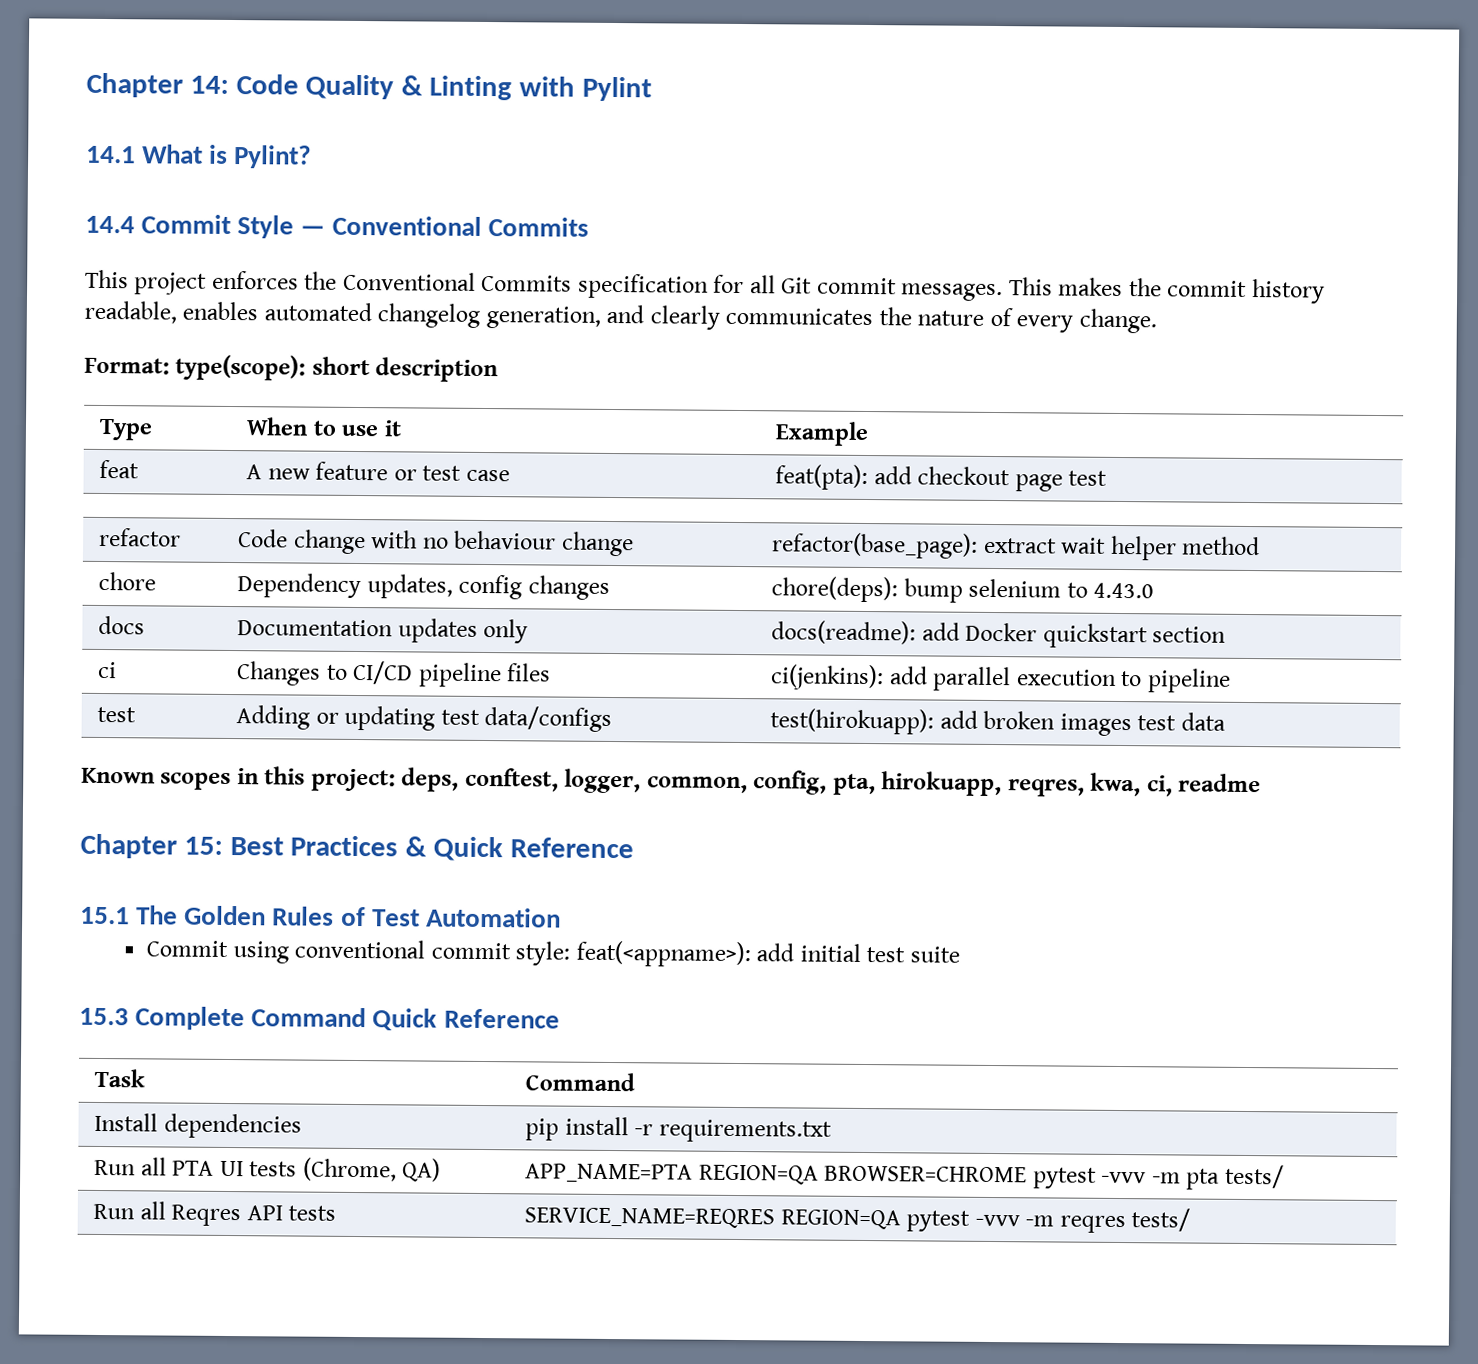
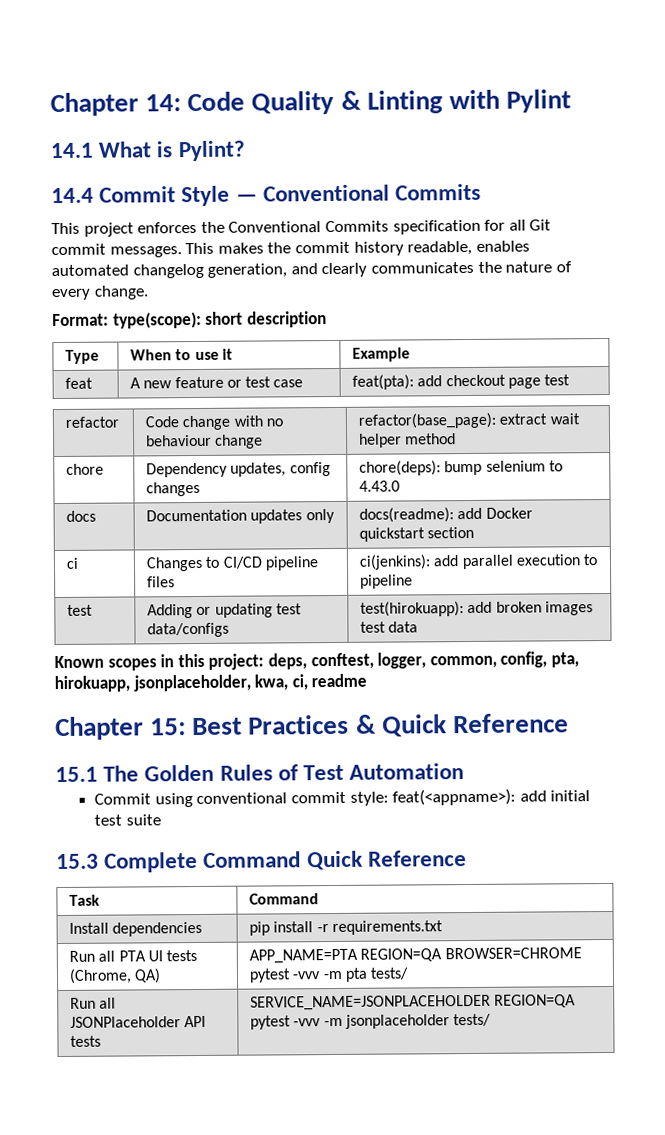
- Known scopes in this project: deps, conftest, logger, common, config, pta, hirokuapp, reqres, kwa, ci, readme
+ Known scopes in this project: deps, conftest, logger, common, config, pta, hirokuapp, jsonplaceholder, kwa, ci, readme
- Run all Reqres API tests | SERVICE_NAME=REQRES REGION=QA pytest -vvv -m reqres tests/
+ Run all JSONPlaceholder API tests | SERVICE_NAME=JSONPLACEHOLDER REGION=QA pytest -vvv -m jsonplaceholder tests/

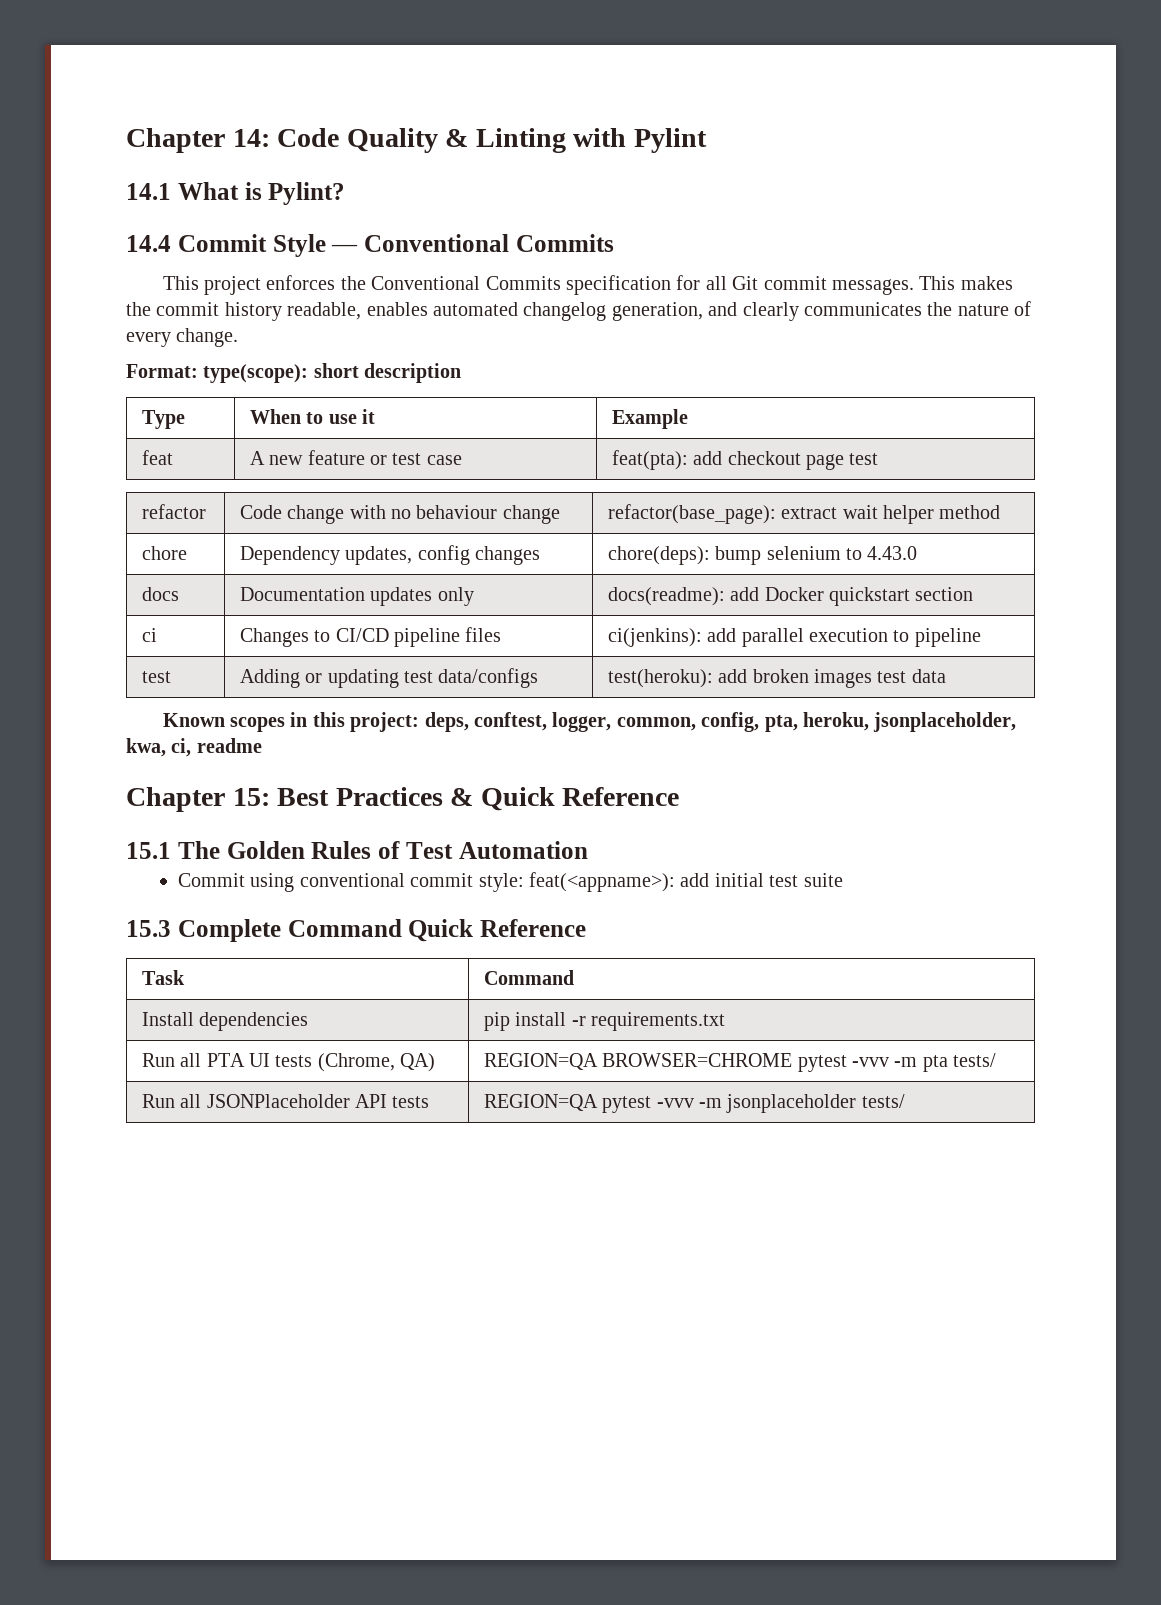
- test | Adding or updating test data/configs | test(hirokuapp): add broken images test data
+ test | Adding or updating test data/configs | test(heroku): add broken images test data
- Known scopes in this project: deps, conftest, logger, common, config, pta, hirokuapp, jsonplaceholder, kwa, ci, readme
+ Known scopes in this project: deps, conftest, logger, common, config, pta, heroku, jsonplaceholder, kwa, ci, readme
- Run all PTA UI tests (Chrome, QA) | APP_NAME=PTA REGION=QA BROWSER=CHROME pytest -vvv -m pta tests/
+ Run all PTA UI tests (Chrome, QA) | REGION=QA BROWSER=CHROME pytest -vvv -m pta tests/
- Run all JSONPlaceholder API tests | SERVICE_NAME=JSONPLACEHOLDER REGION=QA pytest -vvv -m jsonplaceholder tests/
+ Run all JSONPlaceholder API tests | REGION=QA pytest -vvv -m jsonplaceholder tests/

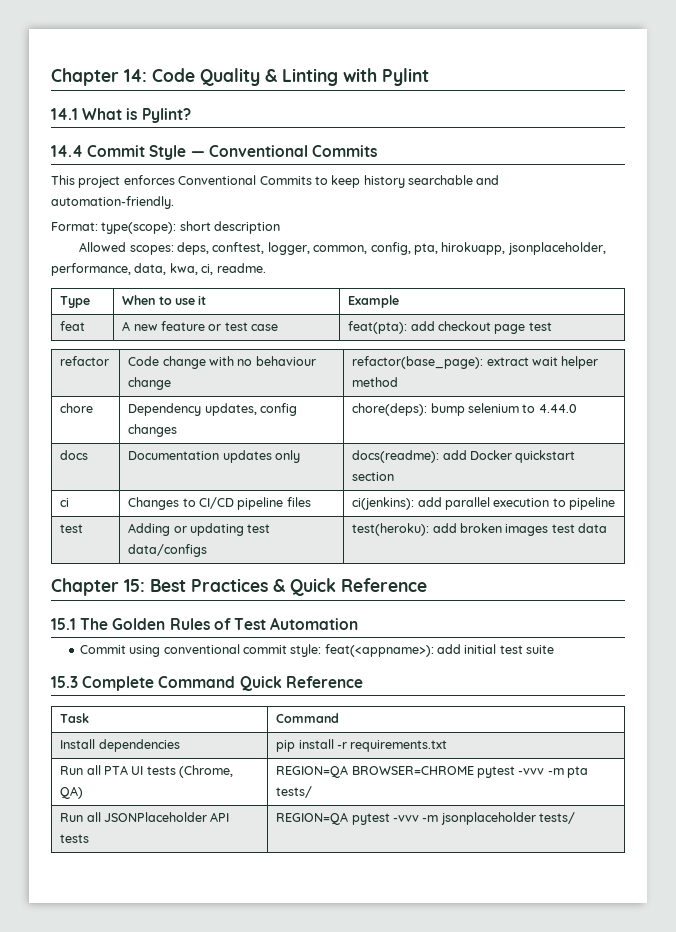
- This project enforces the Conventional Commits specification for all Git commit messages. This makes the commit history readable, enables automated changelog generation, and clearly communicates the nature of every change.
+ This project enforces Conventional Commits to keep history searchable and automation-friendly.
  Format: type(scope): short description
+ Allowed scopes: deps, conftest, logger, common, config, pta, hirokuapp, jsonplaceholder, performance, data, kwa, ci, readme.
- chore | Dependency updates, config changes | chore(deps): bump selenium to 4.43.0
+ chore | Dependency updates, config changes | chore(deps): bump selenium to 4.44.0
- Known scopes in this project: deps, conftest, logger, common, config, pta, heroku, jsonplaceholder, kwa, ci, readme

